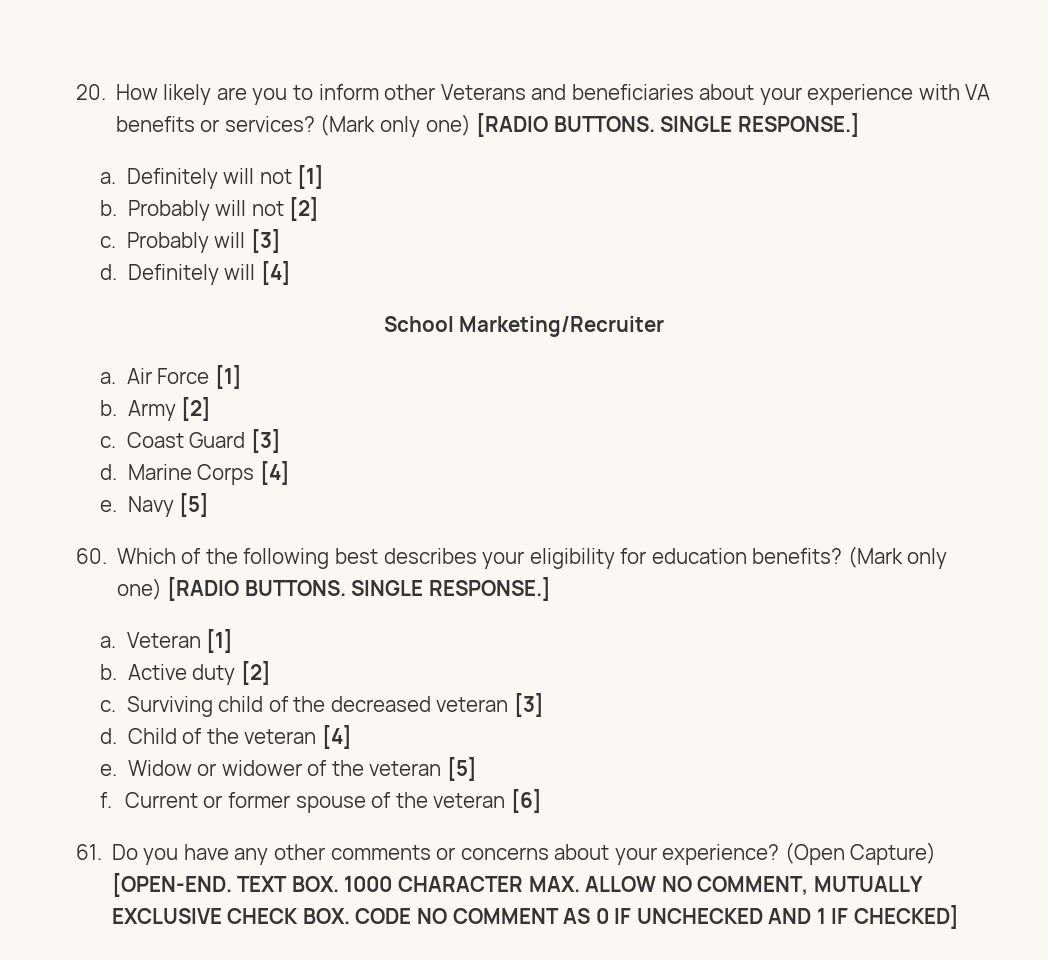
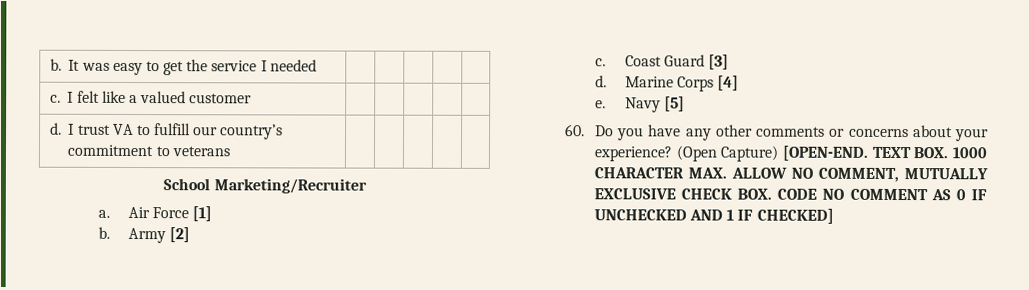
- 20. How likely are you to inform other Veterans and beneficiaries about your experience with VA benefits or services? (Mark only one) [RADIO BUTTONS. SINGLE RESPONSE.]
- a. Definitely will not [1]
- b. Probably will not [2]
- c. Probably will [3]
- d. Definitely will [4]
+ b. It was easy to get the service I needed | | | | |
+ c. I felt like a valued customer | | | | |
+ d. I trust VA to fulfill our country’s commitment to veterans | | | | |
- 60. Which of the following best describes your eligibility for education benefits? (Mark only one) [RADIO BUTTONS. SINGLE RESPONSE.]
- a. Veteran [1]
- b. Active duty [2]
- c. Surviving child of the decreased veteran [3]
- d. Child of the veteran [4]
- e. Widow or widower of the veteran [5]
- f. Current or former spouse of the veteran [6]
- 61. Do you have any other comments or concerns about your experience?
+ 60. Do you have any other comments or concerns about your experience?

